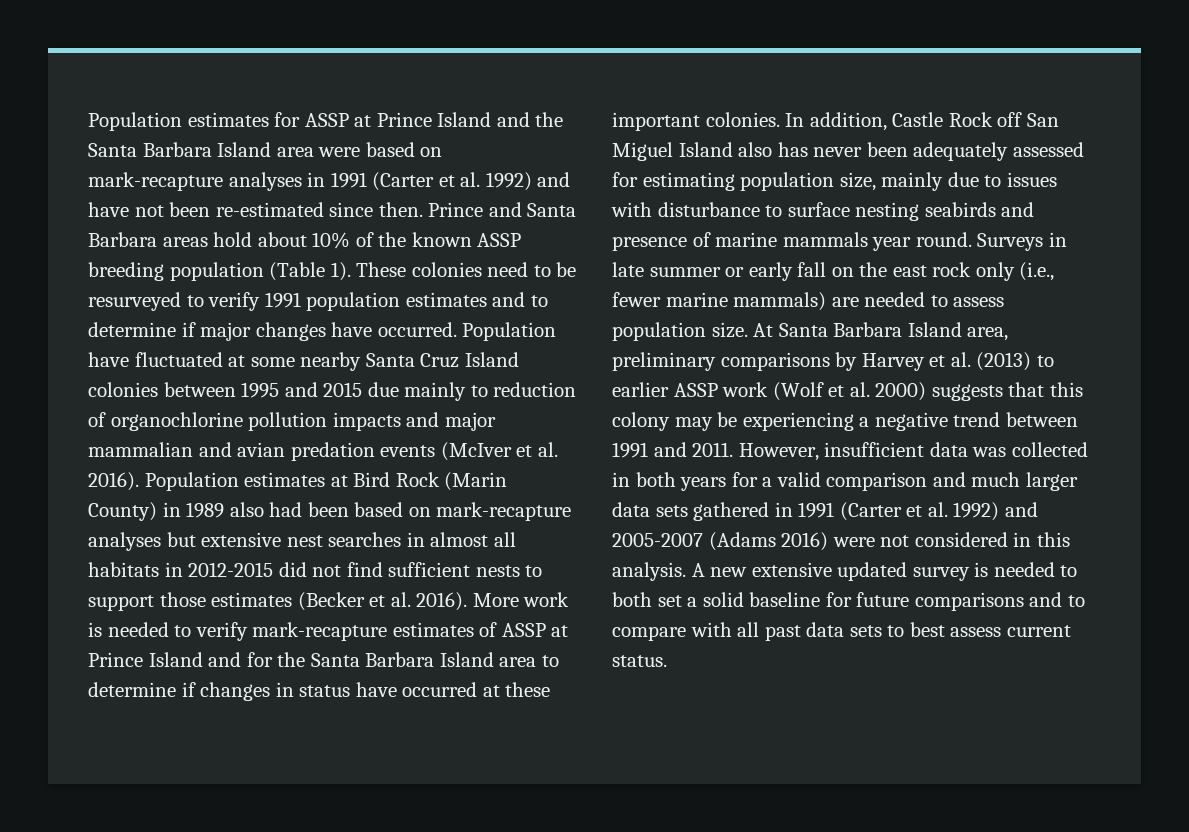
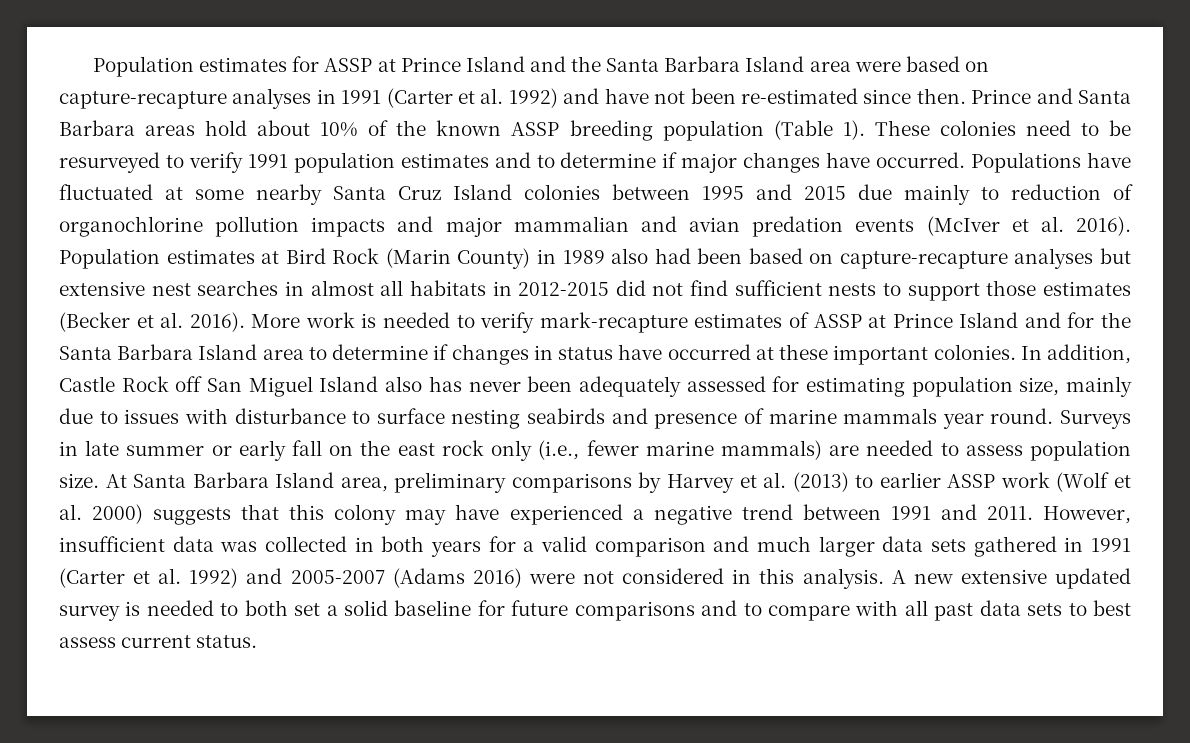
- Population estimates for ASSP at Prince Island and the Santa Barbara Island area were based on mark-recapture analyses in 1991 (Carter et al. 1992) and have not been re-estimated since then.
+ Population estimates for ASSP at Prince Island and the Santa Barbara Island area were based on capture-recapture analyses in 1991 (Carter et al. 1992) and have not been re-estimated since then.
- Population have fluctuated at some nearby Santa Cruz Island colonies between 1995 and 2015 due mainly to reduction of organochlorine pollution impacts and major mammalian and avian predation events (McIver et al. 2016).
+ Populations have fluctuated at some nearby Santa Cruz Island colonies between 1995 and 2015 due mainly to reduction of organochlorine pollution impacts and major mammalian and avian predation events (McIver et al. 2016).
- Population estimates at Bird Rock (Marin County) in 1989 also had been based on mark-recapture analyses but extensive nest searches in almost all habitats in 2012-2015 did not find sufficient nests to support those estimates (Becker et al. 2016).
+ Population estimates at Bird Rock (Marin County) in 1989 also had been based on capture-recapture analyses but extensive nest searches in almost all habitats in 2012-2015 did not find sufficient nests to support those estimates (Becker et al. 2016).
- At Santa Barbara Island area, preliminary comparisons by Harvey et al. (2013) to earlier ASSP work (Wolf et al. 2000) suggests that this colony may be experiencing a negative trend between 1991 and 2011.
+ At Santa Barbara Island area, preliminary comparisons by Harvey et al. (2013) to earlier ASSP work (Wolf et al. 2000) suggests that this colony may have experienced a negative trend between 1991 and 2011.

